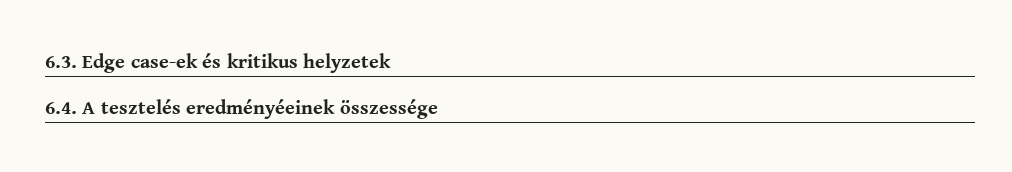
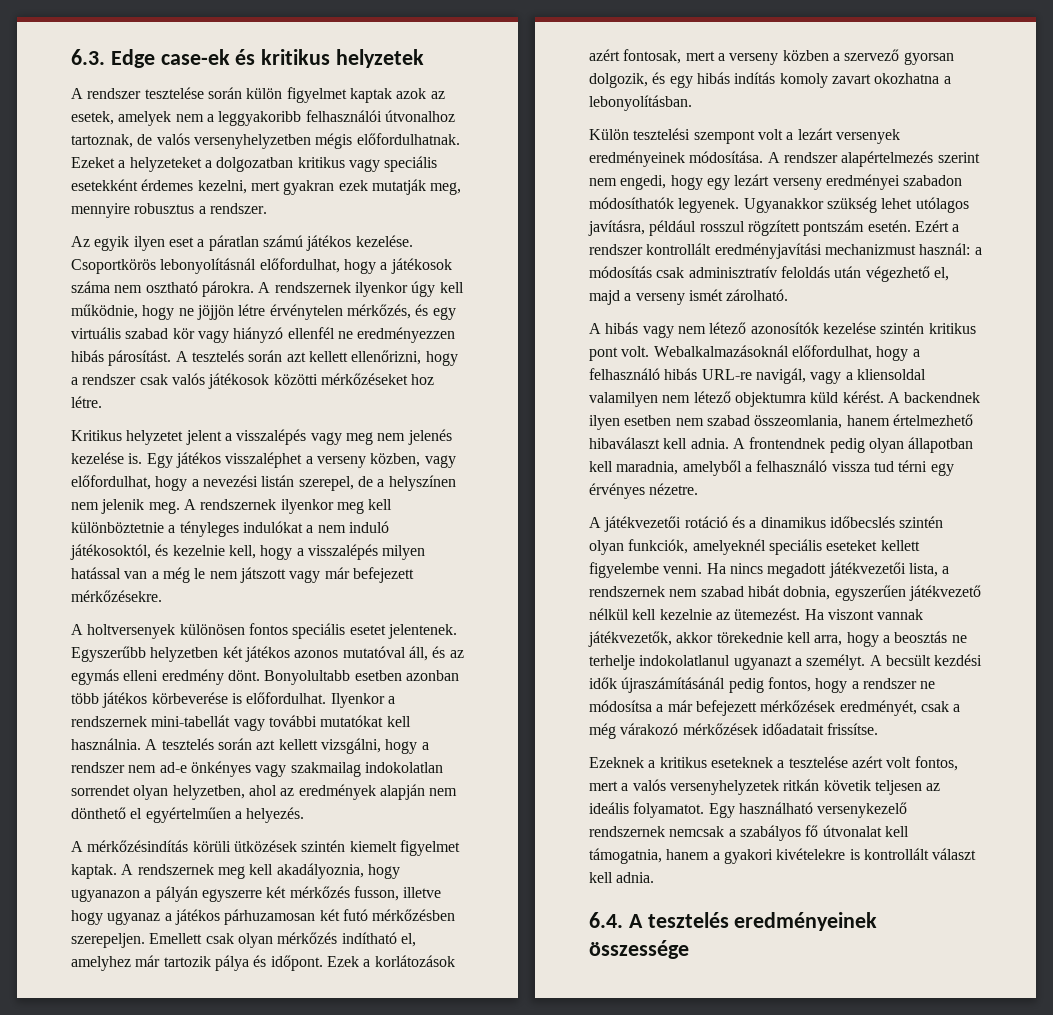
+ A rendszer tesztelése során külön figyelmet kaptak azok az esetek, amelyek nem a leggyakoribb felhasználói útvonalhoz tartoznak, de valós versenyhelyzetben mégis előfordulhatnak. Ezeket a helyzeteket a dolgozatban kritikus vagy speciális esetekként érdemes kezelni, mert gyakran ezek mutatják meg, mennyire robusztus a rendszer.
+ Az egyik ilyen eset a páratlan számú játékos kezelése. Csoportkörös lebonyolításnál előfordulhat, hogy a játékosok száma nem osztható párokra. A rendszernek ilyenkor úgy kell működnie, hogy ne jöjjön létre érvénytelen mérkőzés, és egy virtuális szabad kör vagy hiányzó ellenfél ne eredményezzen hibás párosítást. A tesztelés során azt kellett ellenőrizni, hogy a rendszer csak valós játékosok közötti mérkőzéseket hoz létre.
+ Kritikus helyzetet jelent a visszalépés vagy meg nem jelenés kezelése is. Egy játékos visszaléphet a verseny közben, vagy előfordulhat, hogy a nevezési listán szerepel, de a helyszínen nem jelenik meg. A rendszernek ilyenkor meg kell különböztetnie a tényleges indulókat a nem induló játékosoktól, és kezelnie kell, hogy a visszalépés milyen hatással van a még le nem játszott vagy már befejezett mérkőzésekre.
+ A holtversenyek különösen fontos speciális esetet jelentenek. Egyszerűbb helyzetben két játékos azonos mutatóval áll, és az egymás elleni eredmény dönt. Bonyolultabb esetben azonban több játékos körbeverése is előfordulhat. Ilyenkor a rendszernek mini-tabellát vagy további mutatókat kell használnia. A tesztelés során azt kellett vizsgálni, hogy a rendszer nem ad-e önkényes vagy szakmailag indokolatlan sorrendet olyan helyzetben, ahol az eredmények alapján nem dönthető el egyértelműen a helyezés.
+ A mérkőzésindítás körüli ütközések szintén kiemelt figyelmet kaptak. A rendszernek meg kell akadályoznia, hogy ugyanazon a pályán egyszerre két mérkőzés fusson, illetve hogy ugyanaz a játékos párhuzamosan két futó mérkőzésben szerepeljen. Emellett csak olyan mérkőzés indítható el, amelyhez már tartozik pálya és időpont. Ezek a korlátozások azért fontosak, mert a verseny közben a szervező gyorsan dolgozik, és egy hibás indítás komoly zavart okozhatna a lebonyolításban.
+ Külön tesztelési szempont volt a lezárt versenyek eredményeinek módosítása. A rendszer alapértelmezés szerint nem engedi, hogy egy lezárt verseny eredményei szabadon módosíthatók legyenek. Ugyanakkor szükség lehet utólagos javításra, például rosszul rögzített pontszám esetén. Ezért a rendszer kontrollált eredményjavítási mechanizmust használ: a módosítás csak adminisztratív feloldás után végezhető el, majd a verseny ismét zárolható.
+ A hibás vagy nem létező azonosítók kezelése szintén kritikus pont volt. Webalkalmazásoknál előfordulhat, hogy a felhasználó hibás URL-re navigál, vagy a kliensoldal valamilyen nem létező objektumra küld kérést. A backendnek ilyen esetben nem szabad összeomlania, hanem értelmezhető hibaválaszt kell adnia. A frontendnek pedig olyan állapotban kell maradnia, amelyből a felhasználó vissza tud térni egy érvényes nézetre.
+ A játékvezetői rotáció és a dinamikus időbecslés szintén olyan funkciók, amelyeknél speciális eseteket kellett figyelembe venni. Ha nincs megadott játékvezetői lista, a rendszernek nem szabad hibát dobnia, egyszerűen játékvezető nélkül kell kezelnie az ütemezést. Ha viszont vannak játékvezetők, akkor törekednie kell arra, hogy a beosztás ne terhelje indokolatlanul ugyanazt a személyt. A becsült kezdési idők újraszámításánál pedig fontos, hogy a rendszer ne módosítsa a már befejezett mérkőzések eredményét, csak a még várakozó mérkőzések időadatait frissítse.
+ Ezeknek a kritikus eseteknek a tesztelése azért volt fontos, mert a valós versenyhelyzetek ritkán követik teljesen az ideális folyamatot. Egy használható versenykezelő rendszernek nemcsak a szabályos fő útvonalat kell támogatnia, hanem a gyakori kivételekre is kontrollált választ kell adnia.
- 6.4. A tesztelés eredményéeinek összessége
+ 6.4. A tesztelés eredményeinek összessége

